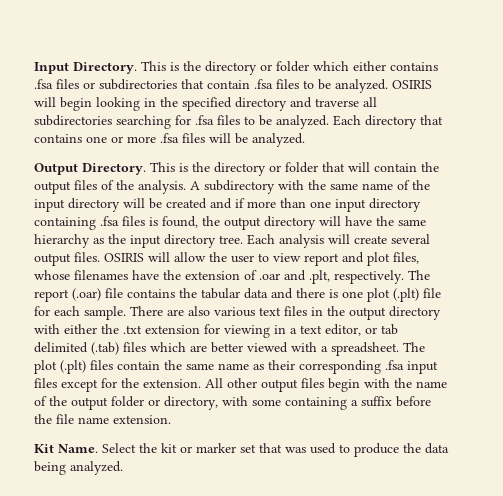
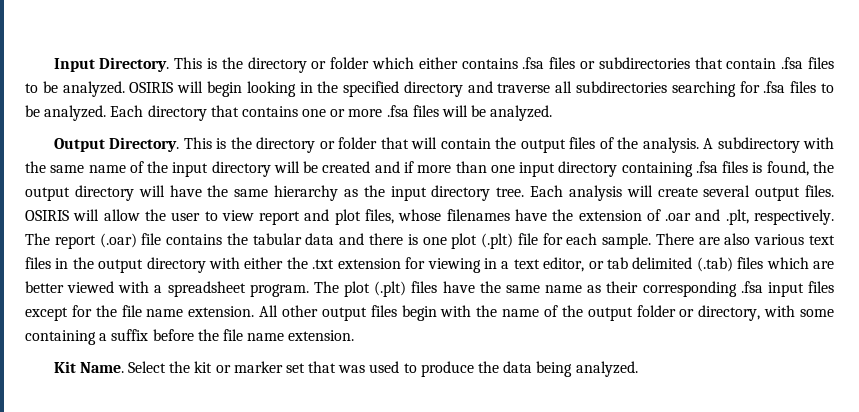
- There are also various text files in the output directory with either the .txt extension for viewing in a text editor, or tab delimited (.tab) files which are better viewed with a spreadsheet.
+ There are also various text files in the output directory with either the .txt extension for viewing in a text editor, or tab delimited (.tab) files which are better viewed with a spreadsheet program.
- The plot (.plt) files contain the same name as their corresponding .fsa input files except for the extension.
+ The plot (.plt) files have the same name as their corresponding .fsa input files except for the file name extension.

